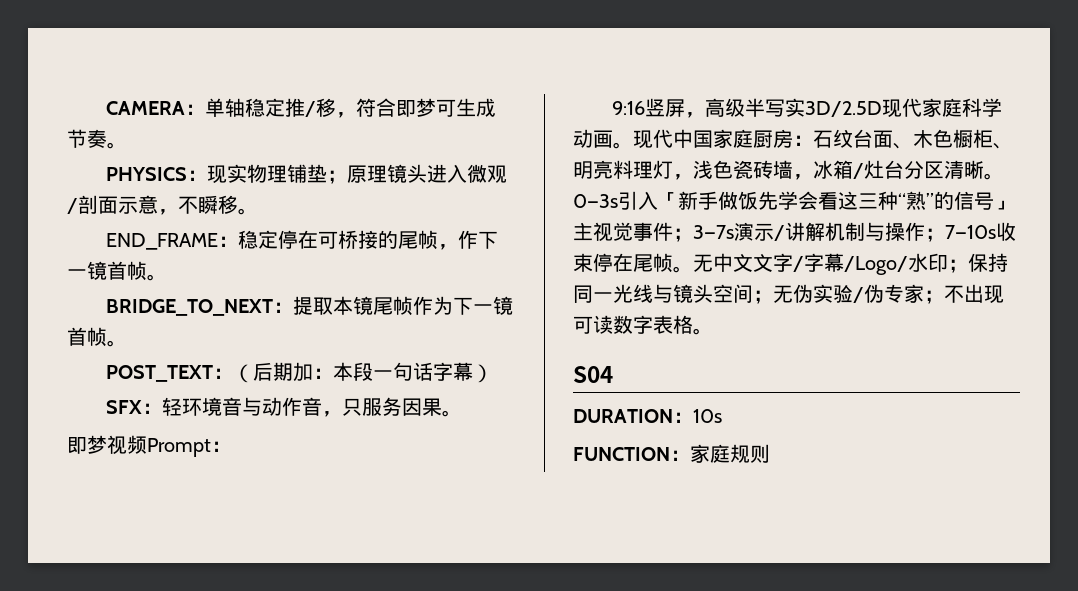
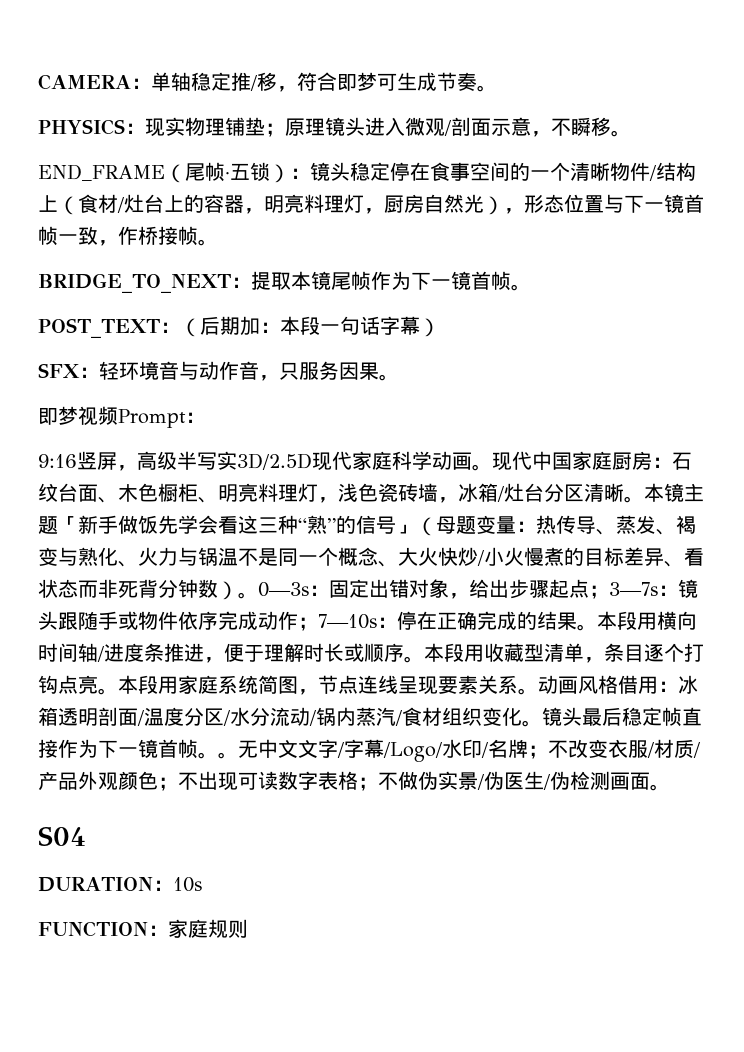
- END_FRAME：稳定停在可桥接的尾帧，作下一镜首帧。
+ END_FRAME（尾帧·五锁）：镜头稳定停在食事空间的一个清晰物件/结构上（食材/灶台上的容器，明亮料理灯，厨房自然光），形态位置与下一镜首帧一致，作桥接帧。
- 0—3s引入「新手做饭先学会看这三种“熟”的信号」主视觉事件；3—7s演示/讲解机制与操作；7—10s收束停在尾帧。
+ 本镜主题「新手做饭先学会看这三种“熟”的信号」（母题变量：热传导、蒸发、褐变与熟化、火力与锅温不是同一个概念、大火快炒/小火慢煮的目标差异、看状态而非死背分钟数）。0—3s：固定出错对象，给出步骤起点；3—7s：镜头跟随手或物件依序完成动作；7—10s：停在正确完成的结果。本段用横向时间轴/进度条推进，便于理解时长或顺序。本段用收藏型清单，条目逐个打钩点亮。本段用家庭系统简图，节点连线呈现要素关系。动画风格借用：冰箱透明剖面/温度分区/水分流动/锅内蒸汽/食材组织变化。镜头最后稳定帧直接作为下一镜首帧。。
- 无中文文字/字幕/Logo/水印；保持同一光线与镜头空间；无伪实验/伪专家；不出现可读数字表格。
+ 无中文文字/字幕/Logo/水印/名牌；不改变衣服/材质/产品外观颜色；不出现可读数字表格；不做伪实景/伪医生/伪检测画面。

